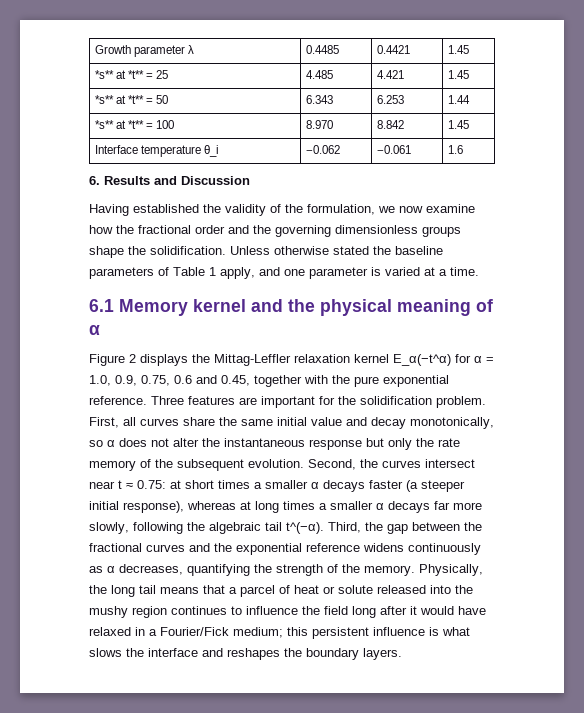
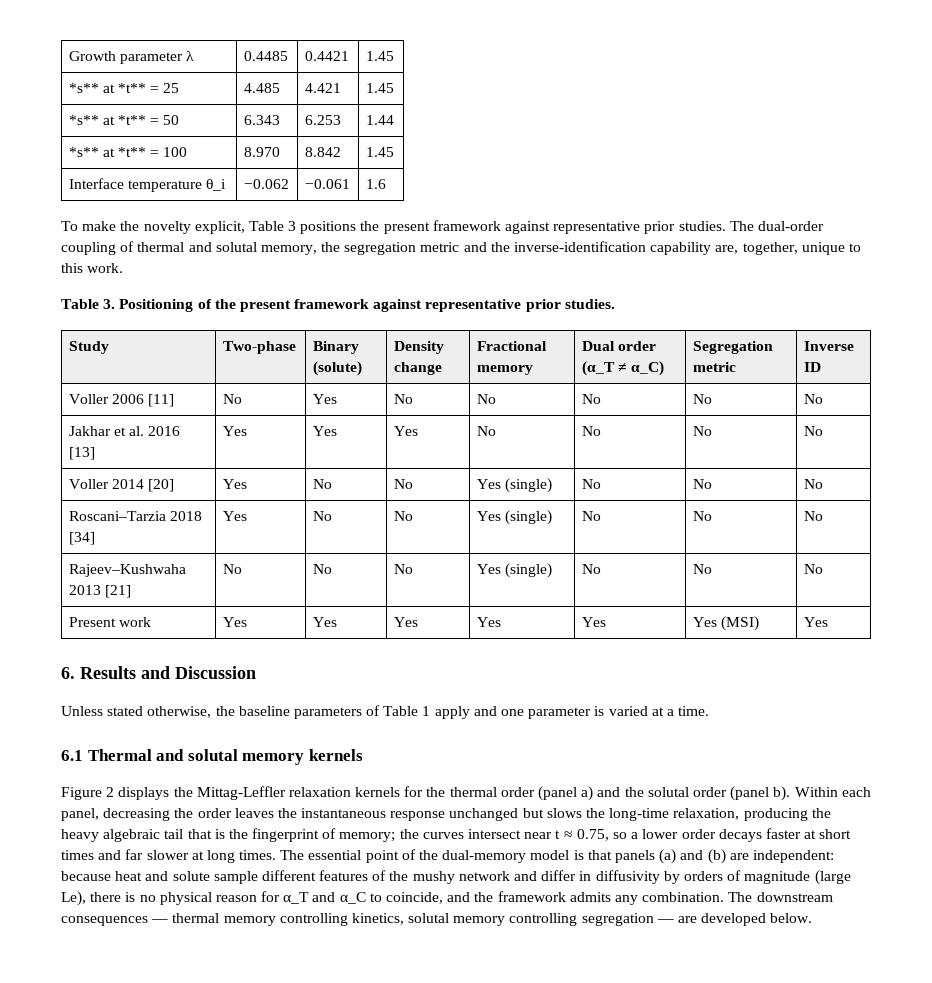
+ To make the novelty explicit, Table 3 positions the present framework against representative prior studies. The dual-order coupling of thermal and solutal memory, the segregation metric and the inverse-identification capability are, together, unique to this work.
+ Table 3. Positioning of the present framework against representative prior studies.
+ Study | Two-phase | Binary (solute) | Density change | Fractional memory | Dual order (α_T ≠ α_C) | Segregation metric | Inverse ID
+ Voller 2006 [11] | No | Yes | No | No | No | No | No
+ Jakhar et al. 2016 [13] | Yes | Yes | Yes | No | No | No | No
+ Voller 2014 [20] | Yes | No | No | Yes (single) | No | No | No
+ Roscani–Tarzia 2018 [34] | Yes | No | No | Yes (single) | No | No | No
+ Rajeev–Kushwaha 2013 [21] | No | No | No | Yes (single) | No | No | No
+ Present work | Yes | Yes | Yes | Yes | Yes | Yes (MSI) | Yes
  6. Results and Discussion
- Having established the validity of the formulation, we now examine how the fractional order and the governing dimensionless groups shape the solidification. Unless otherwise stated the baseline parameters of Table 1 apply, and one parameter is varied at a time.
+ Unless stated otherwise, the baseline parameters of Table 1 apply and one parameter is varied at a time.
- 6.1 Memory kernel and the physical meaning of α
+ 6.1 Thermal and solutal memory kernels
- Figure 2 displays the Mittag-Leffler relaxation kernel E_α(−t^α) for α = 1.0, 0.9, 0.75, 0.6 and 0.45, together with the pure exponential reference. Three features are important for the solidification problem. First, all curves share the same initial value and decay monotonically, so α does not alter the instantaneous response but only the rate memory of the subsequent evolution. Second, the curves intersect near t ≈ 0.75: at short times a smaller α decays faster (a steeper initial response), whereas at long times a smaller α decays far more slowly, following the algebraic tail t^(−α). Third, the gap between the fractional curves and the exponential reference widens continuously as α decreases, quantifying the strength of the memory. Physically, the long tail means that a parcel of heat or solute released into the mushy region continues to influence the field long after it would have relaxed in a Fourier/Fick medium; this persistent influence is what slows the interface and reshapes the boundary layers.
+ Figure 2 displays the Mittag-Leffler relaxation kernels for the thermal order (panel a) and the solutal order (panel b). Within each panel, decreasing the order leaves the instantaneous response unchanged but slows the long-time relaxation, producing the heavy algebraic tail that is the fingerprint of memory; the curves intersect near t ≈ 0.75, so a lower order decays faster at short times and far slower at long times. The essential point of the dual-memory model is that panels (a) and (b) are independent: because heat and solute sample different features of the mushy network and differ in diffusivity by orders of magnitude (large Le), there is no physical reason for α_T and α_C to coincide, and the framework admits any combination. The downstream consequences — thermal memory controlling kinetics, solutal memory controlling segregation — are developed below.

